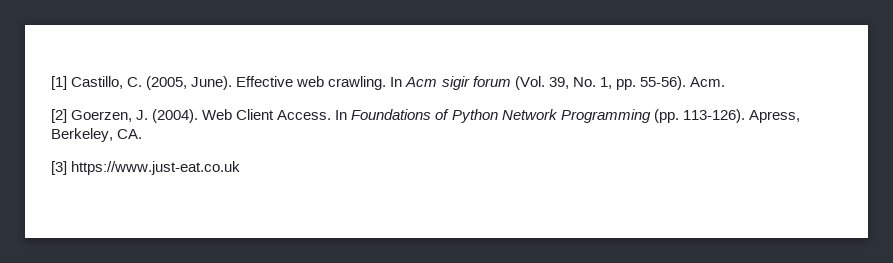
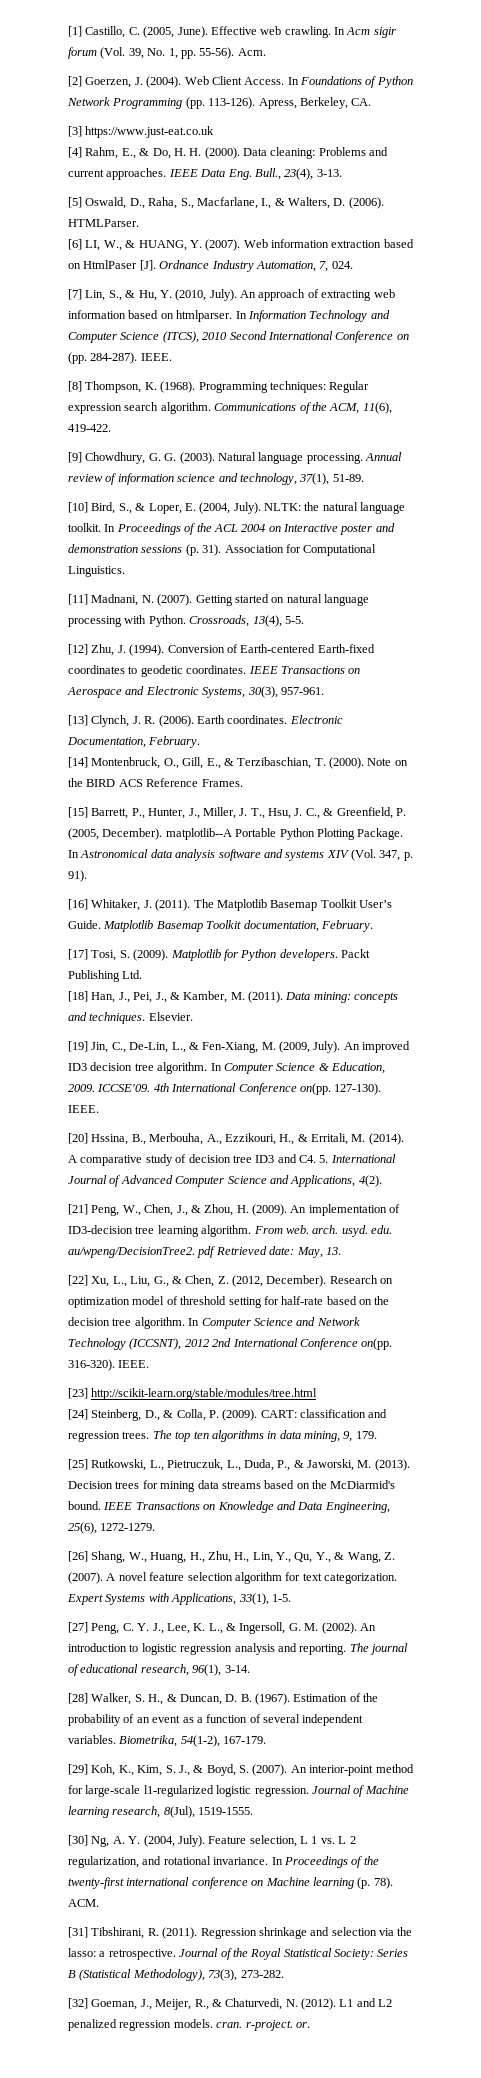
+ [4] Rahm, E., & Do, H. H. (2000). Data cleaning: Problems and current approaches. IEEE Data Eng. Bull., 23(4), 3-13.
+ [5] Oswald, D., Raha, S., Macfarlane, I., & Walters, D. (2006). HTMLParser.
+ [6] LI, W., & HUANG, Y. (2007). Web information extraction based on HtmlPaser [J]. Ordnance Industry Automation, 7, 024.
+ [7] Lin, S., & Hu, Y. (2010, July). An approach of extracting web information based on htmlparser. In Information Technology and Computer Science (ITCS), 2010 Second International Conference on (pp. 284-287). IEEE.
+ [8] Thompson, K. (1968). Programming techniques: Regular expression search algorithm. Communications of the ACM, 11(6), 419-422.
+ [9] Chowdhury, G. G. (2003). Natural language processing. Annual review of information science and technology, 37(1), 51-89.
+ [10] Bird, S., & Loper, E. (2004, July). NLTK: the natural language toolkit. In Proceedings of the ACL 2004 on Interactive poster and demonstration sessions (p. 31). Association for Computational Linguistics.
+ [11] Madnani, N. (2007). Getting started on natural language processing with Python. Crossroads, 13(4), 5-5.
+ [12] Zhu, J. (1994). Conversion of Earth-centered Earth-fixed coordinates to geodetic coordinates. IEEE Transactions on Aerospace and Electronic Systems, 30(3), 957-961.
+ [13] Clynch, J. R. (2006). Earth coordinates. Electronic Documentation, February.
+ [14] Montenbruck, O., Gill, E., & Terzibaschian, T. (2000). Note on the BIRD ACS Reference Frames.
+ [15] Barrett, P., Hunter, J., Miller, J. T., Hsu, J. C., & Greenfield, P. (2005, December). matplotlib--A Portable Python Plotting Package. In Astronomical data analysis software and systems XIV (Vol. 347, p. 91).
+ [16] Whitaker, J. (2011). The Matplotlib Basemap Toolkit User’s Guide. Matplotlib Basemap Toolkit documentation, February.
+ [17] Tosi, S. (2009). Matplotlib for Python developers. Packt Publishing Ltd.
+ [18] Han, J., Pei, J., & Kamber, M. (2011). Data mining: concepts and techniques. Elsevier.
+ [19] Jin, C., De-Lin, L., & Fen-Xiang, M. (2009, July). An improved ID3 decision tree algorithm. In Computer Science & Education, 2009. ICCSE'09. 4th International Conference on(pp. 127-130). IEEE.
+ [20] Hssina, B., Merbouha, A., Ezzikouri, H., & Erritali, M. (2014). A comparative study of decision tree ID3 and C4. 5. International Journal of Advanced Computer Science and Applications, 4(2).
+ [21] Peng, W., Chen, J., & Zhou, H. (2009). An implementation of ID3-decision tree learning algorithm. From web. arch. usyd. edu. au/wpeng/DecisionTree2. pdf Retrieved date: May, 13.
+ [22] Xu, L., Liu, G., & Chen, Z. (2012, December). Research on optimization model of threshold setting for half-rate based on the decision tree algorithm. In Computer Science and Network Technology (ICCSNT), 2012 2nd International Conference on(pp. 316-320). IEEE.
+ [23] http://scikit-learn.org/stable/modules/tree.html
+ [24] Steinberg, D., & Colla, P. (2009). CART: classification and regression trees. The top ten algorithms in data mining, 9, 179.
+ [25] Rutkowski, L., Pietruczuk, L., Duda, P., & Jaworski, M. (2013). Decision trees for mining data streams based on the McDiarmid's bound. IEEE Transactions on Knowledge and Data Engineering, 25(6), 1272-1279.
+ [26] Shang, W., Huang, H., Zhu, H., Lin, Y., Qu, Y., & Wang, Z. (2007). A novel feature selection algorithm for text categorization. Expert Systems with Applications, 33(1), 1-5.
+ [27] Peng, C. Y. J., Lee, K. L., & Ingersoll, G. M. (2002). An introduction to logistic regression analysis and reporting. The journal of educational research, 96(1), 3-14.
+ [28] Walker, S. H., & Duncan, D. B. (1967). Estimation of the probability of an event as a function of several independent variables. Biometrika, 54(1-2), 167-179.
+ [29] Koh, K., Kim, S. J., & Boyd, S. (2007). An interior-point method for large-scale l1-regularized logistic regression. Journal of Machine learning research, 8(Jul), 1519-1555.
+ [30] Ng, A. Y. (2004, July). Feature selection, L 1 vs. L 2 regularization, and rotational invariance. In Proceedings of the twenty-first international conference on Machine learning (p. 78). ACM.
+ [31] Tibshirani, R. (2011). Regression shrinkage and selection via the lasso: a retrospective. Journal of the Royal Statistical Society: Series B (Statistical Methodology), 73(3), 273-282.
+ [32] Goeman, J., Meijer, R., & Chaturvedi, N. (2012). L1 and L2 penalized regression models. cran. r-project. or.

